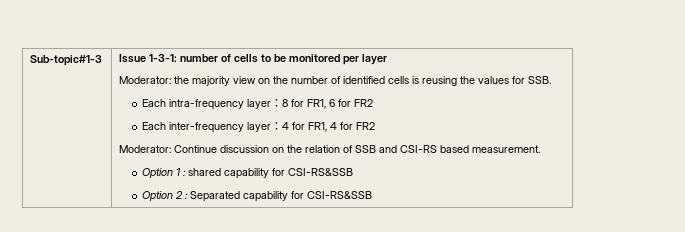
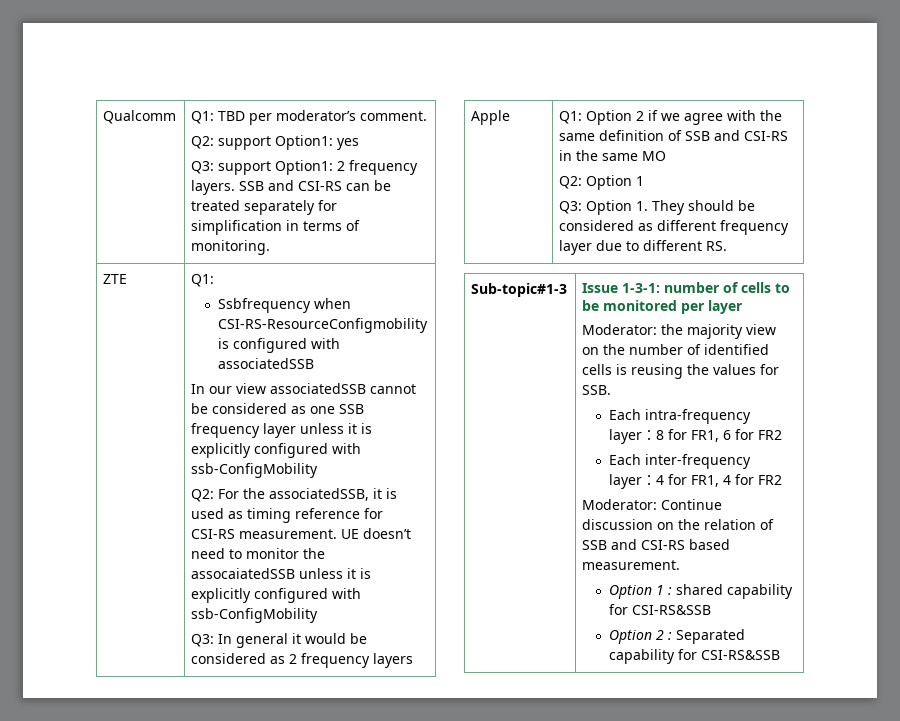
+ Qualcomm | Q1: TBD per moderator’s comment.
+ Q2: support Option1: yes
+ Q3: support Option1: 2 frequency layers. SSB and CSI-RS can be treated separately for simplification in terms of monitoring.
+ ZTE | Q1:
+ Ssbfrequency when CSI-RS-ResourceConfigmobility is configured with associatedSSB
+ In our view associatedSSB cannot be considered as one SSB frequency layer unless it is explicitly configured with ssb-ConfigMobility
+ Q2: For the associatedSSB, it is used as timing reference for CSI-RS measurement. UE doesn’t need to monitor the assocaiatedSSB unless it is explicitly configured with ssb-ConfigMobility
+ Q3: In general it would be considered as 2 frequency layers
+ Apple | Q1: Option 2 if we agree with the same definition of SSB and CSI-RS in the same MO
+ Q2: Option 1
+ Q3: Option 1. They should be considered as different frequency layer due to different RS.

